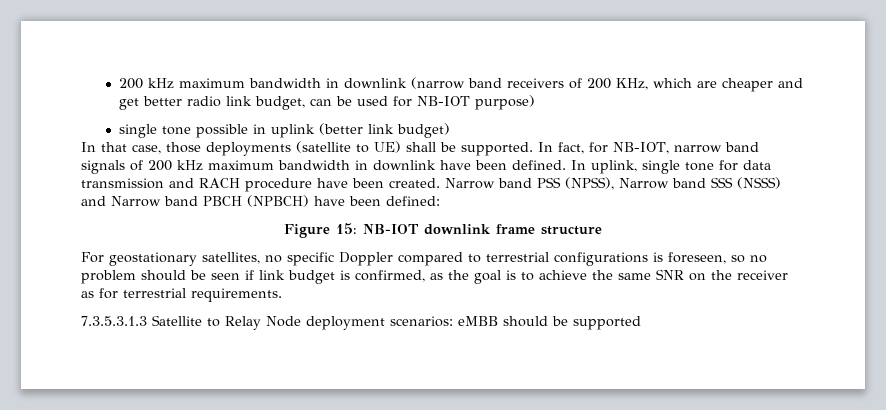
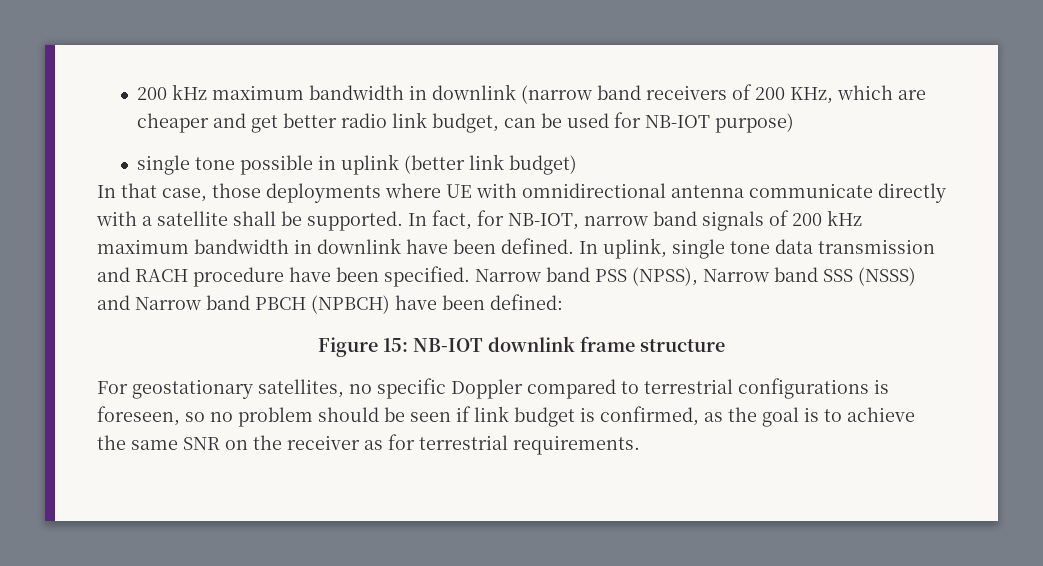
- In that case, those deployments (satellite to UE) shall be supported.
+ In that case, those deployments where UE with omnidirectional antenna communicate directly with a satellite shall be supported.
- In uplink, single tone for data transmission and RACH procedure have been created.
+ In uplink, single tone data transmission and RACH procedure have been specified.
- 7.3.5.3.1.3 Satellite to Relay Node deployment scenarios: eMBB should be supported

